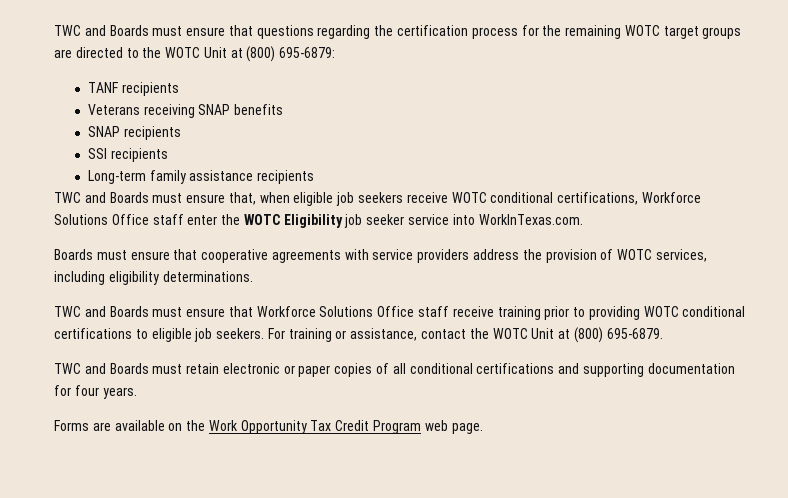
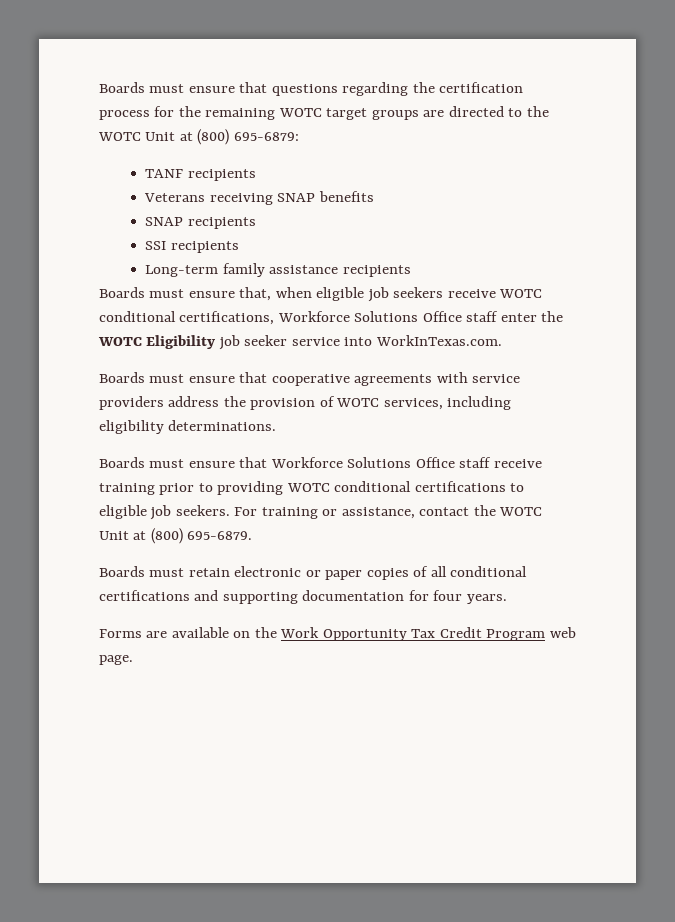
- TWC and Boards must ensure that questions regarding the certification process for the remaining WOTC target groups are directed to the WOTC Unit at (800) 695-6879:
+ Boards must ensure that questions regarding the certification process for the remaining WOTC target groups are directed to the WOTC Unit at (800) 695-6879:
- TWC and Boards must ensure that, when eligible job seekers receive WOTC conditional certifications, Workforce Solutions Office staff enter the WOTC Eligibility job seeker service into WorkInTexas.com.
+ Boards must ensure that, when eligible job seekers receive WOTC conditional certifications, Workforce Solutions Office staff enter the WOTC Eligibility job seeker service into WorkInTexas.com.
- TWC and Boards must ensure that Workforce Solutions Office staff receive training prior to providing WOTC conditional certifications to eligible job seekers.
+ Boards must ensure that Workforce Solutions Office staff receive training prior to providing WOTC conditional certifications to eligible job seekers.
- TWC and Boards must retain electronic or paper copies of all conditional certifications and supporting documentation for four years.
+ Boards must retain electronic or paper copies of all conditional certifications and supporting documentation for four years.

